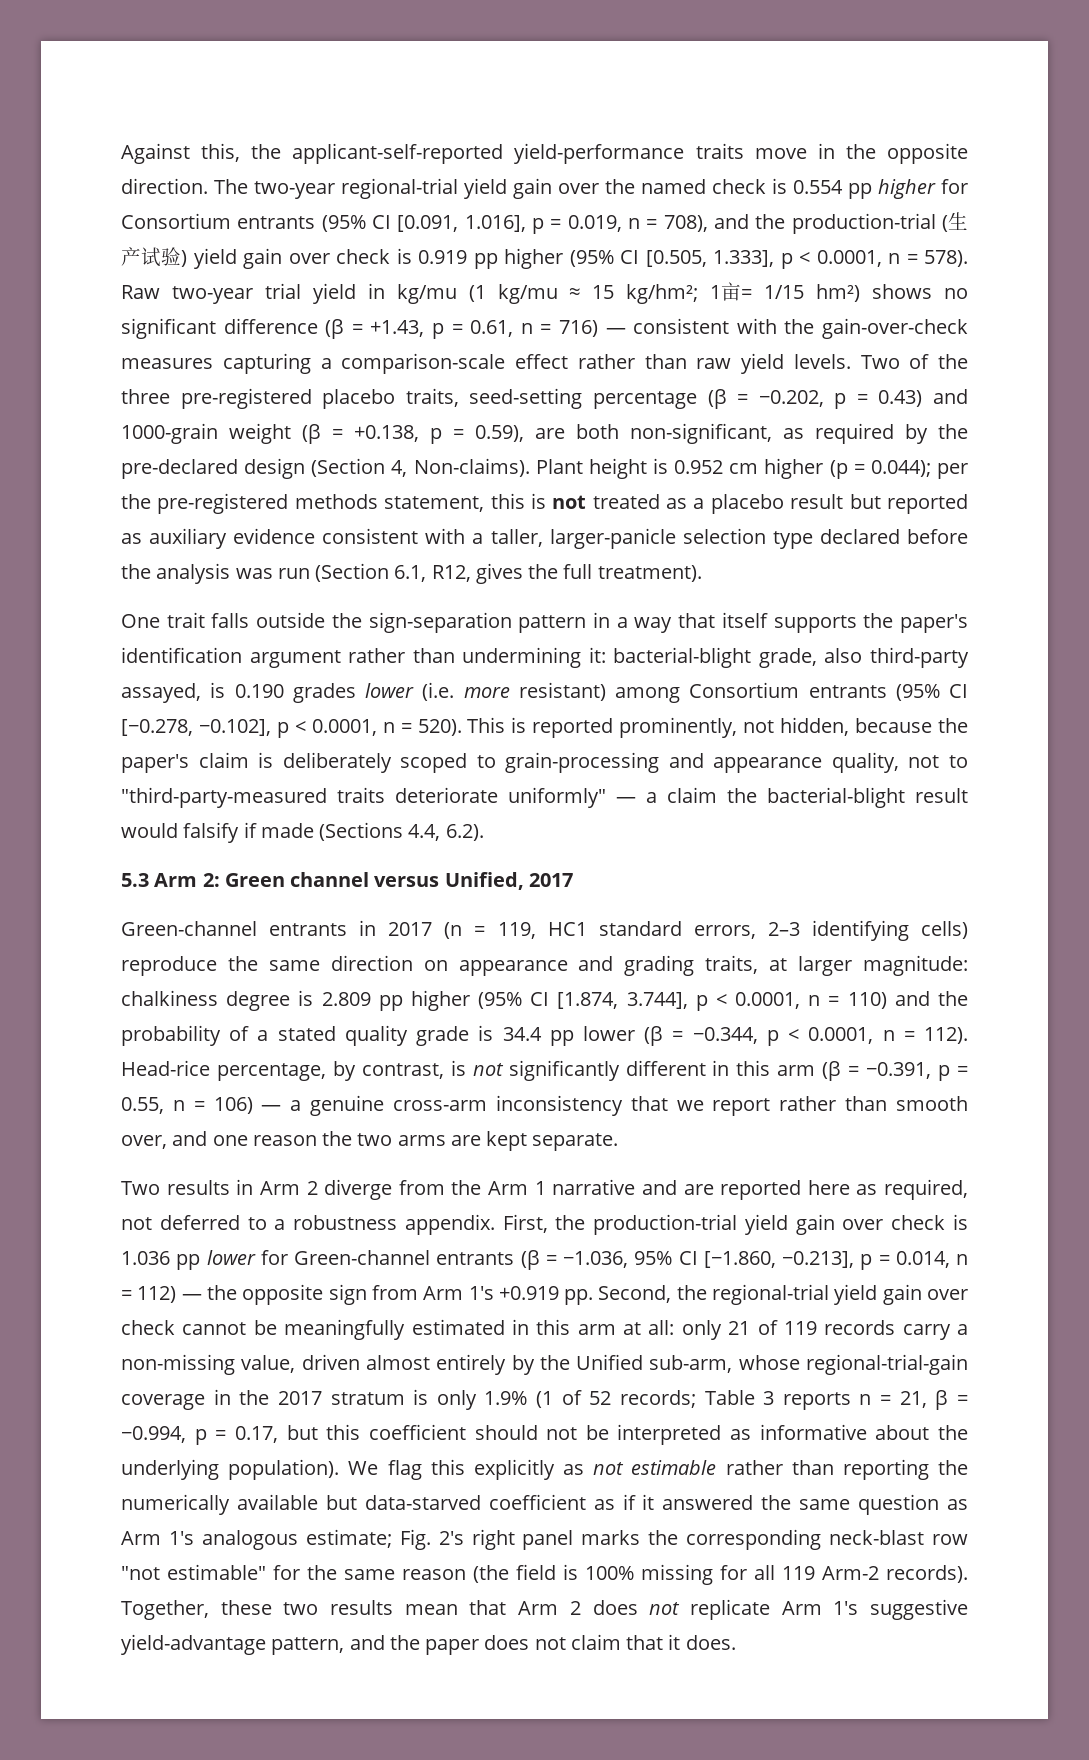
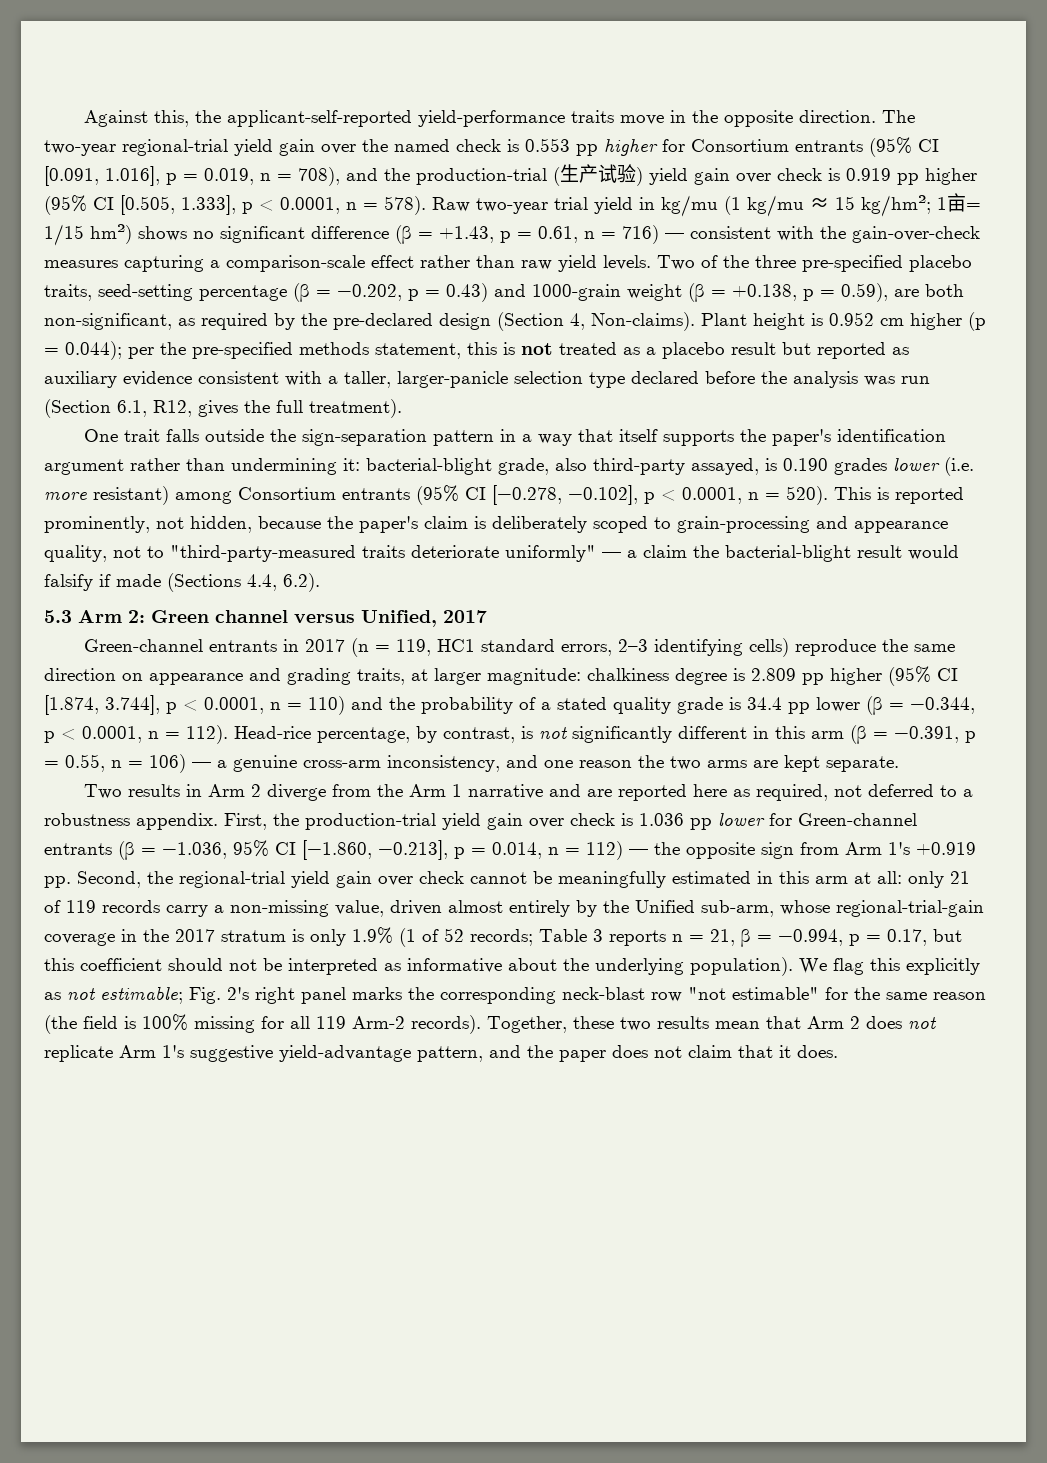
- The two-year regional-trial yield gain over the named check is 0.554 pp higher for Consortium entrants (95% CI [0.091, 1.016], p = 0.019, n = 708), and the production-trial (生产试验) yield gain over check is 0.919 pp higher (95% CI [0.505, 1.333], p < 0.0001, n = 578).
+ The two-year regional-trial yield gain over the named check is 0.553 pp higher for Consortium entrants (95% CI [0.091, 1.016], p = 0.019, n = 708), and the production-trial (生产试验) yield gain over check is 0.919 pp higher (95% CI [0.505, 1.333], p < 0.0001, n = 578).
- Two of the three pre-registered placebo traits, seed-setting percentage (β = −0.202, p = 0.43) and 1000-grain weight (β = +0.138, p = 0.59), are both non-significant, as required by the pre-declared design (Section 4, Non-claims).
+ Two of the three pre-specified placebo traits, seed-setting percentage (β = −0.202, p = 0.43) and 1000-grain weight (β = +0.138, p = 0.59), are both non-significant, as required by the pre-declared design (Section 4, Non-claims).
- Plant height is 0.952 cm higher (p = 0.044); per the pre-registered methods statement, this is not treated as a placebo result but reported as auxiliary evidence consistent with a taller, larger-panicle selection type declared before the analysis was run (Section 6.1, R12, gives the full treatment).
+ Plant height is 0.952 cm higher (p = 0.044); per the pre-specified methods statement, this is not treated as a placebo result but reported as auxiliary evidence consistent with a taller, larger-panicle selection type declared before the analysis was run (Section 6.1, R12, gives the full treatment).
- Head-rice percentage, by contrast, is not significantly different in this arm (β = −0.391, p = 0.55, n = 106) — a genuine cross-arm inconsistency that we report rather than smooth over, and one reason the two arms are kept separate.
+ Head-rice percentage, by contrast, is not significantly different in this arm (β = −0.391, p = 0.55, n = 106) — a genuine cross-arm inconsistency, and one reason the two arms are kept separate.
- We flag this explicitly as not estimable rather than reporting the numerically available but data-starved coefficient as if it answered the same question as Arm 1's analogous estimate; Fig. 2's right panel marks the corresponding neck-blast row "not estimable" for the same reason (the field is 100% missing for all 119 Arm-2 records).
+ We flag this explicitly as not estimable; Fig. 2's right panel marks the corresponding neck-blast row "not estimable" for the same reason (the field is 100% missing for all 119 Arm-2 records).

